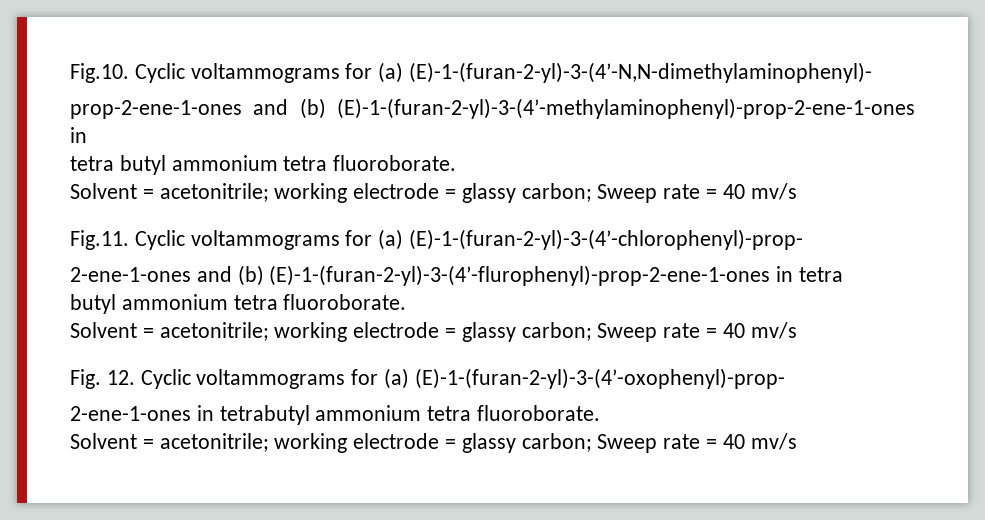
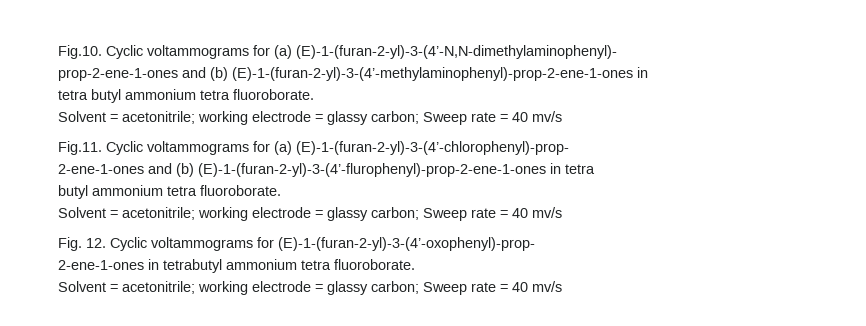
- Fig. 12. Cyclic voltammograms for (a) (E)-1-(furan-2-yl)-3-(4’-oxophenyl)-prop-
+ Fig. 12. Cyclic voltammograms for (E)-1-(furan-2-yl)-3-(4’-oxophenyl)-prop-

